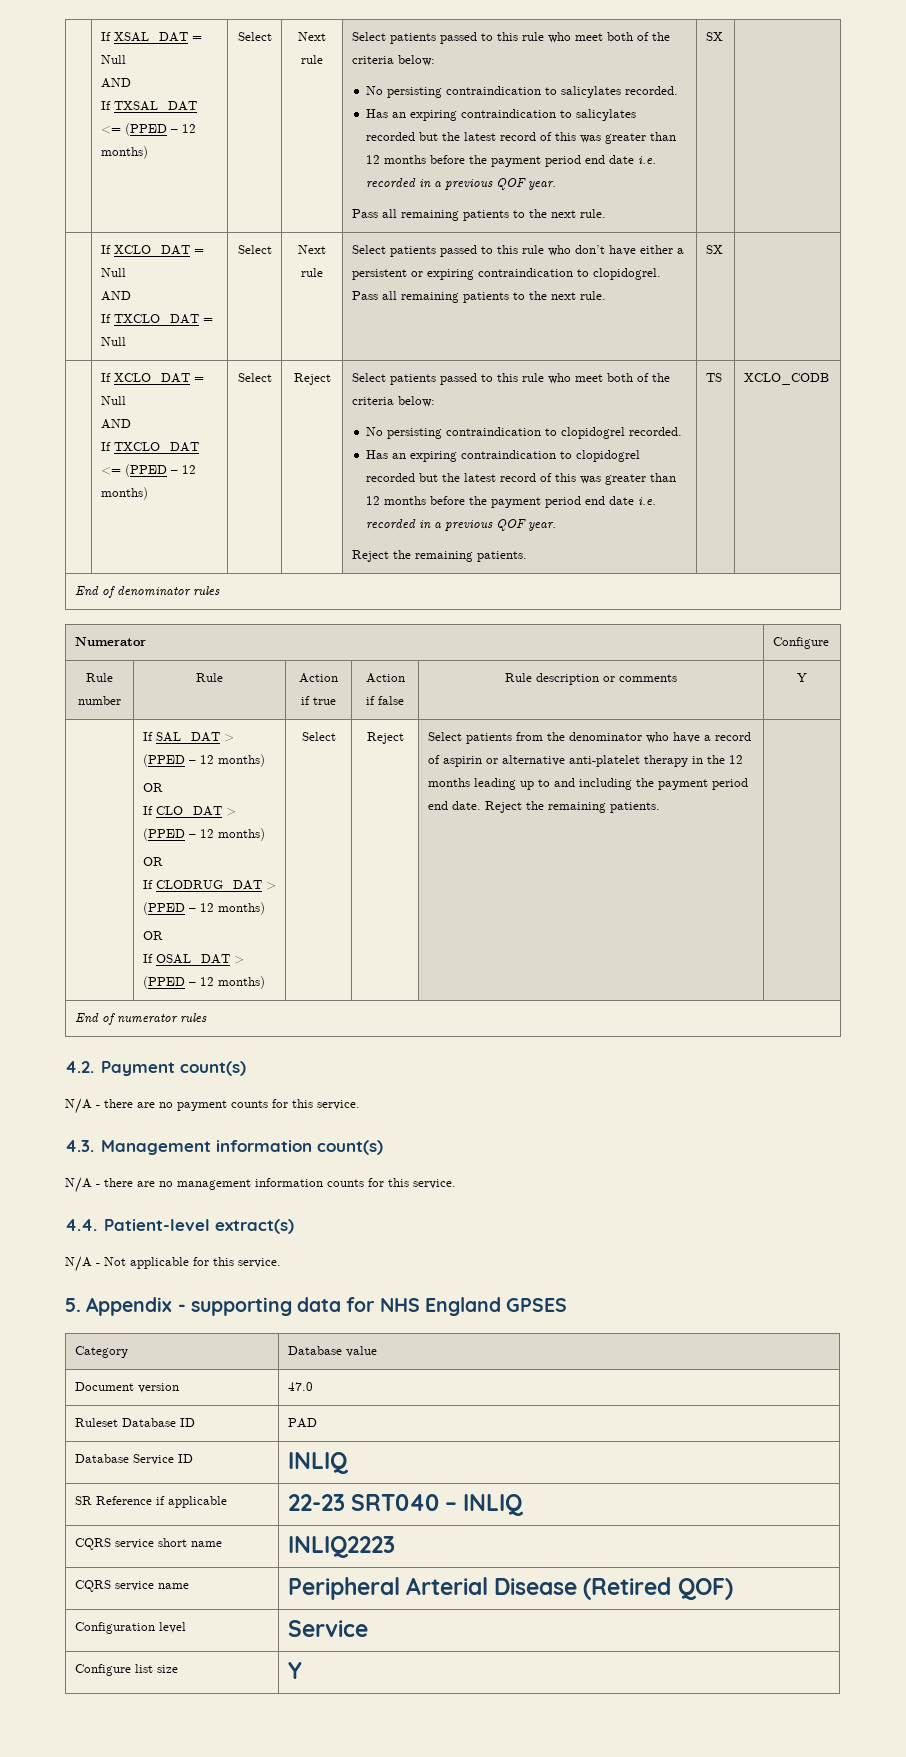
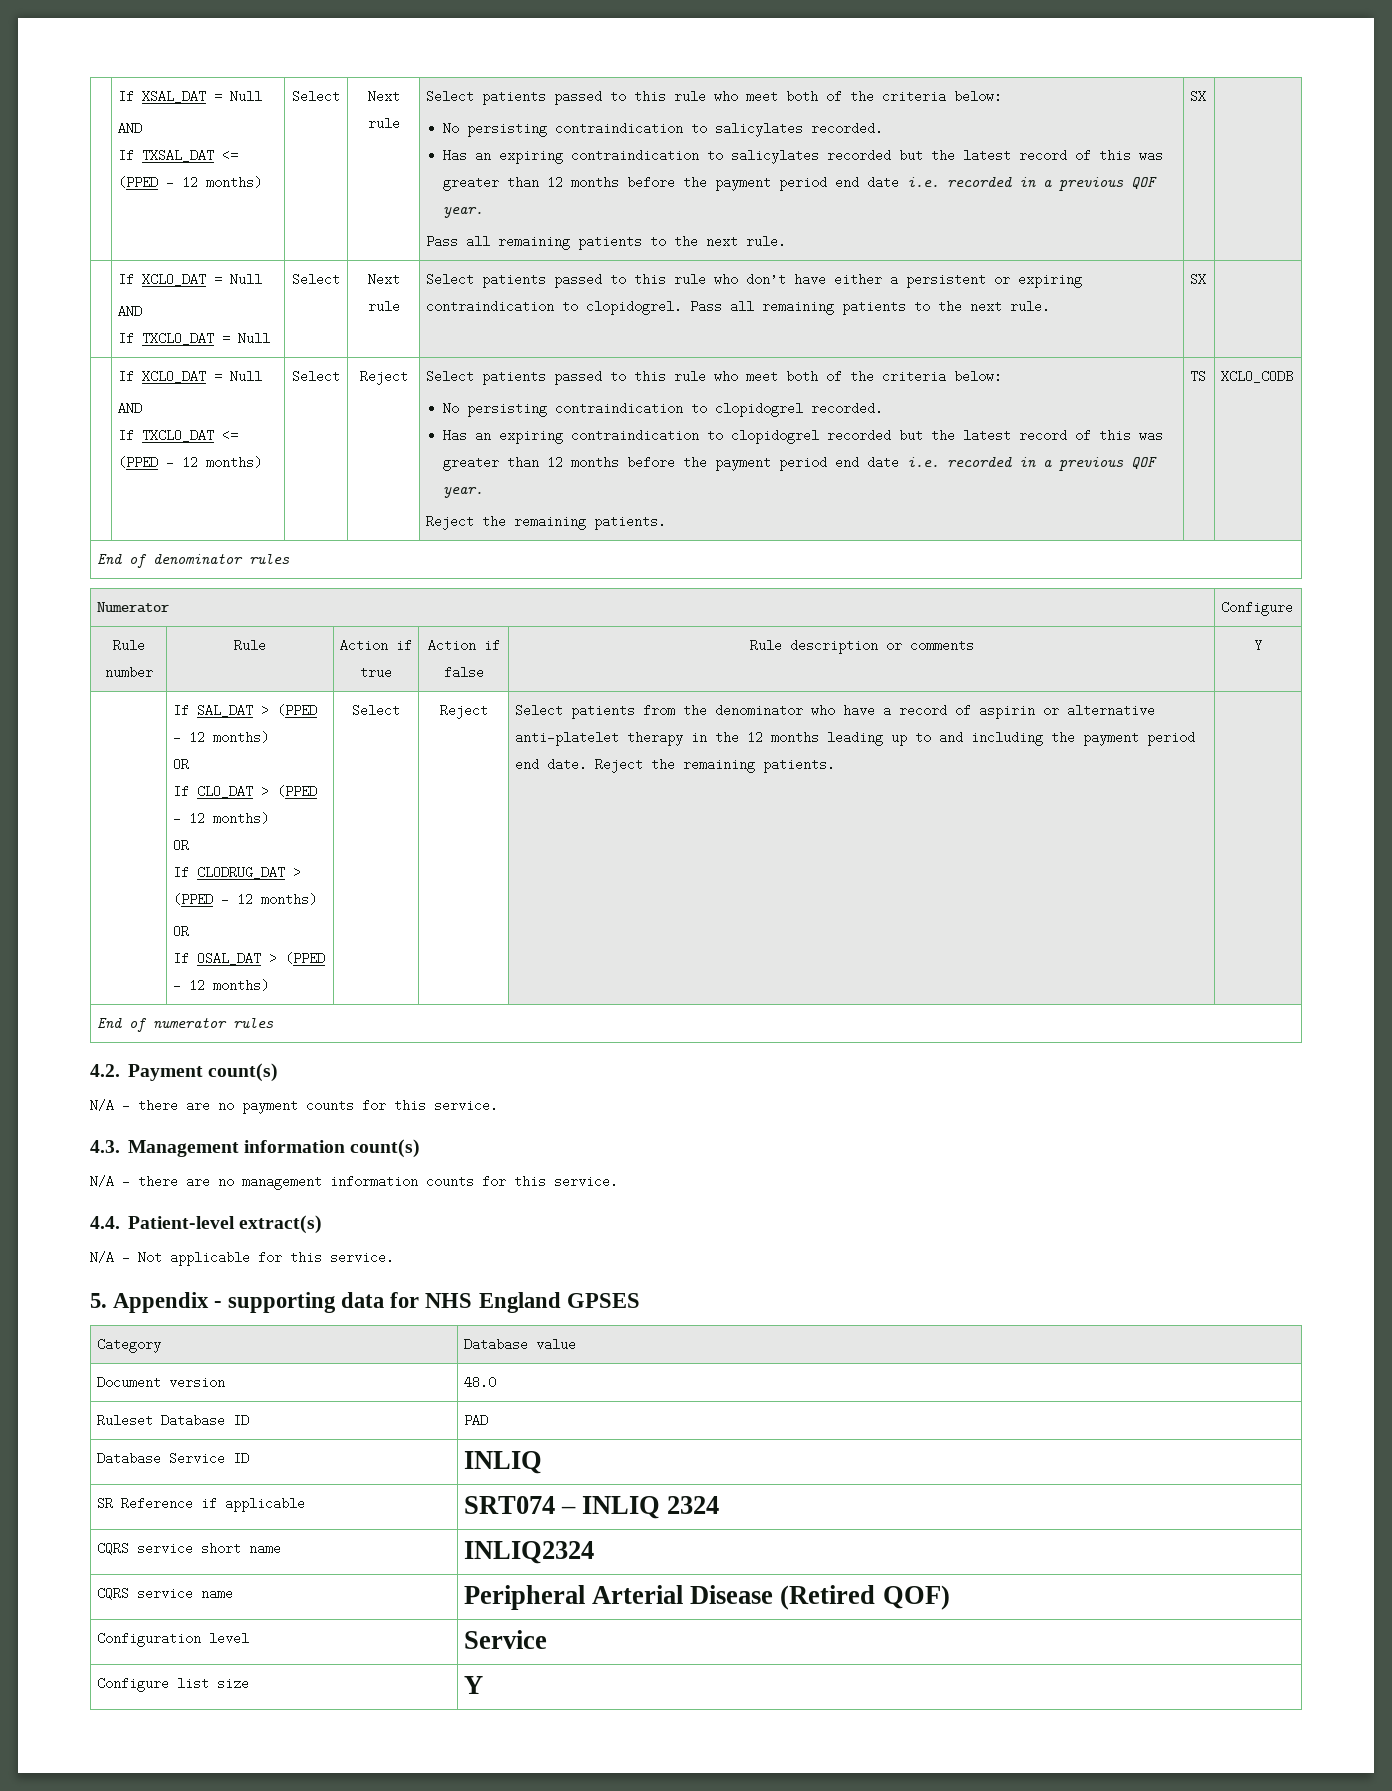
- Document version | 47.0
+ Document version | 48.0
- SR Reference if applicable | 22-23 SRT040 – INLIQ
+ SR Reference if applicable | SRT074 – INLIQ 2324
- CQRS service short name | INLIQ2223
+ CQRS service short name | INLIQ2324

